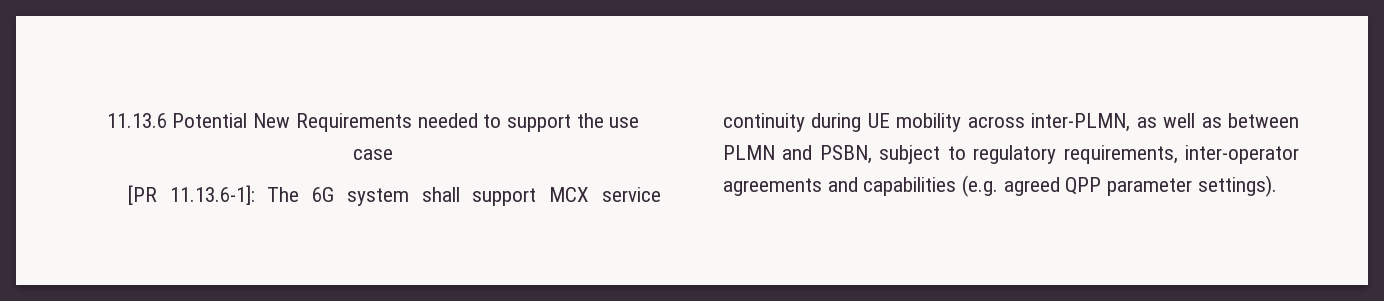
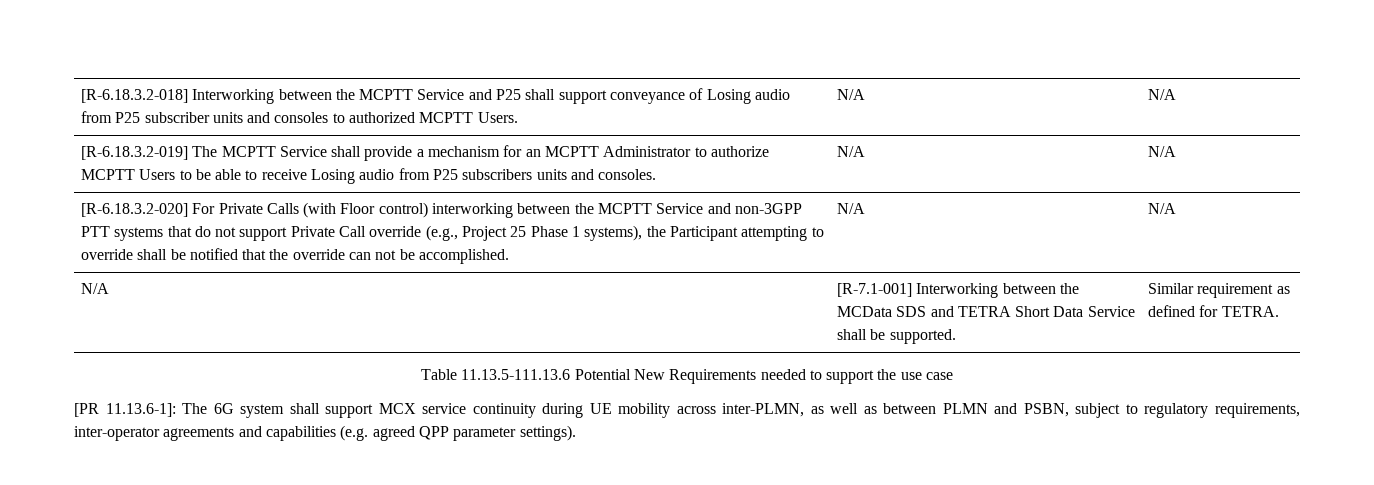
- 11.13.6 Potential New Requirements needed to support the use case
+ [R-6.18.3.2-018] Interworking between the MCPTT Service and P25 shall support conveyance of Losing audio from P25 subscriber units and consoles to authorized MCPTT Users. | N/A | N/A
+ [R-6.18.3.2-019] The MCPTT Service shall provide a mechanism for an MCPTT Administrator to authorize MCPTT Users to be able to receive Losing audio from P25 subscribers units and consoles. | N/A | N/A
+ [R-6.18.3.2-020] For Private Calls (with Floor control) interworking between the MCPTT Service and non-3GPP PTT systems that do not support Private Call override (e.g., Project 25 Phase 1 systems), the Participant attempting to override shall be notified that the override can not be accomplished. | N/A | N/A
+ N/A | [R-7.1-001] Interworking between the MCData SDS and TETRA Short Data Service shall be supported. | Similar requirement as defined for TETRA.
+ Table 11.13.5-111.13.6 Potential New Requirements needed to support the use case

